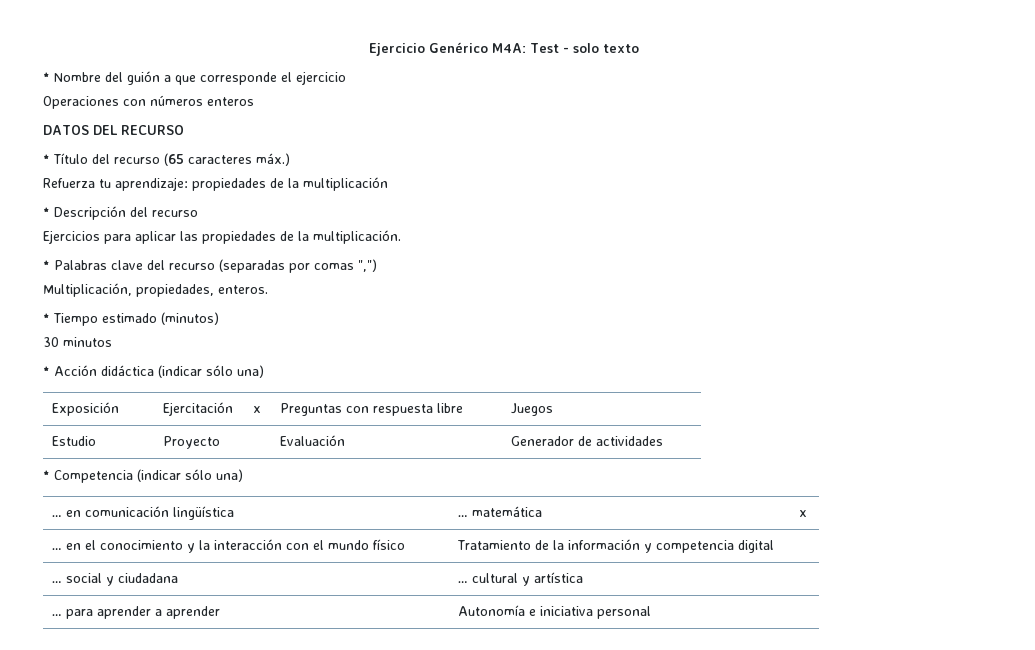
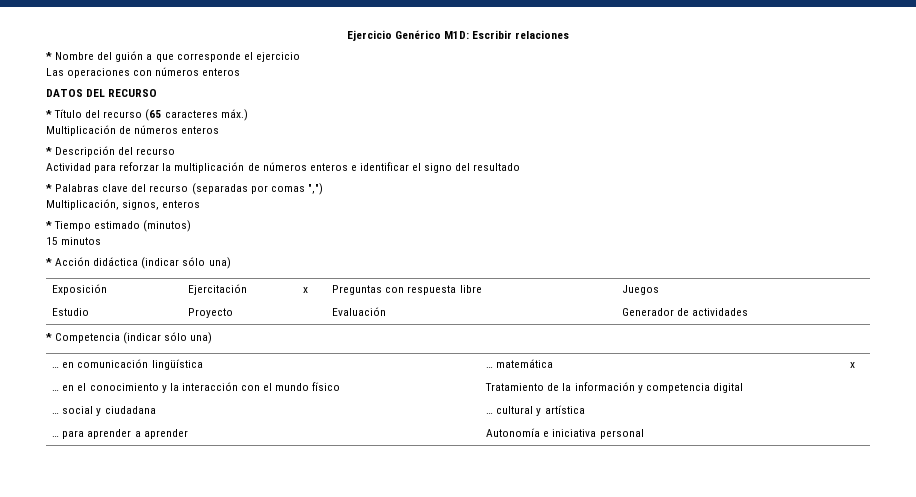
- Ejercicio Genérico M4A: Test - solo texto
+ Ejercicio Genérico M1D: Escribir relaciones
- Operaciones con números enteros
+ Las operaciones con números enteros
- Refuerza tu aprendizaje: propiedades de la multiplicación
+ Multiplicación de números enteros
  * Descripción del recurso
- Ejercicios para aplicar las propiedades de la multiplicación.
+ Actividad para reforzar la multiplicación de números enteros e identificar el signo del resultado
- Multiplicación, propiedades, enteros.
+ Multiplicación, signos, enteros
- 30 minutos
+ 15 minutos

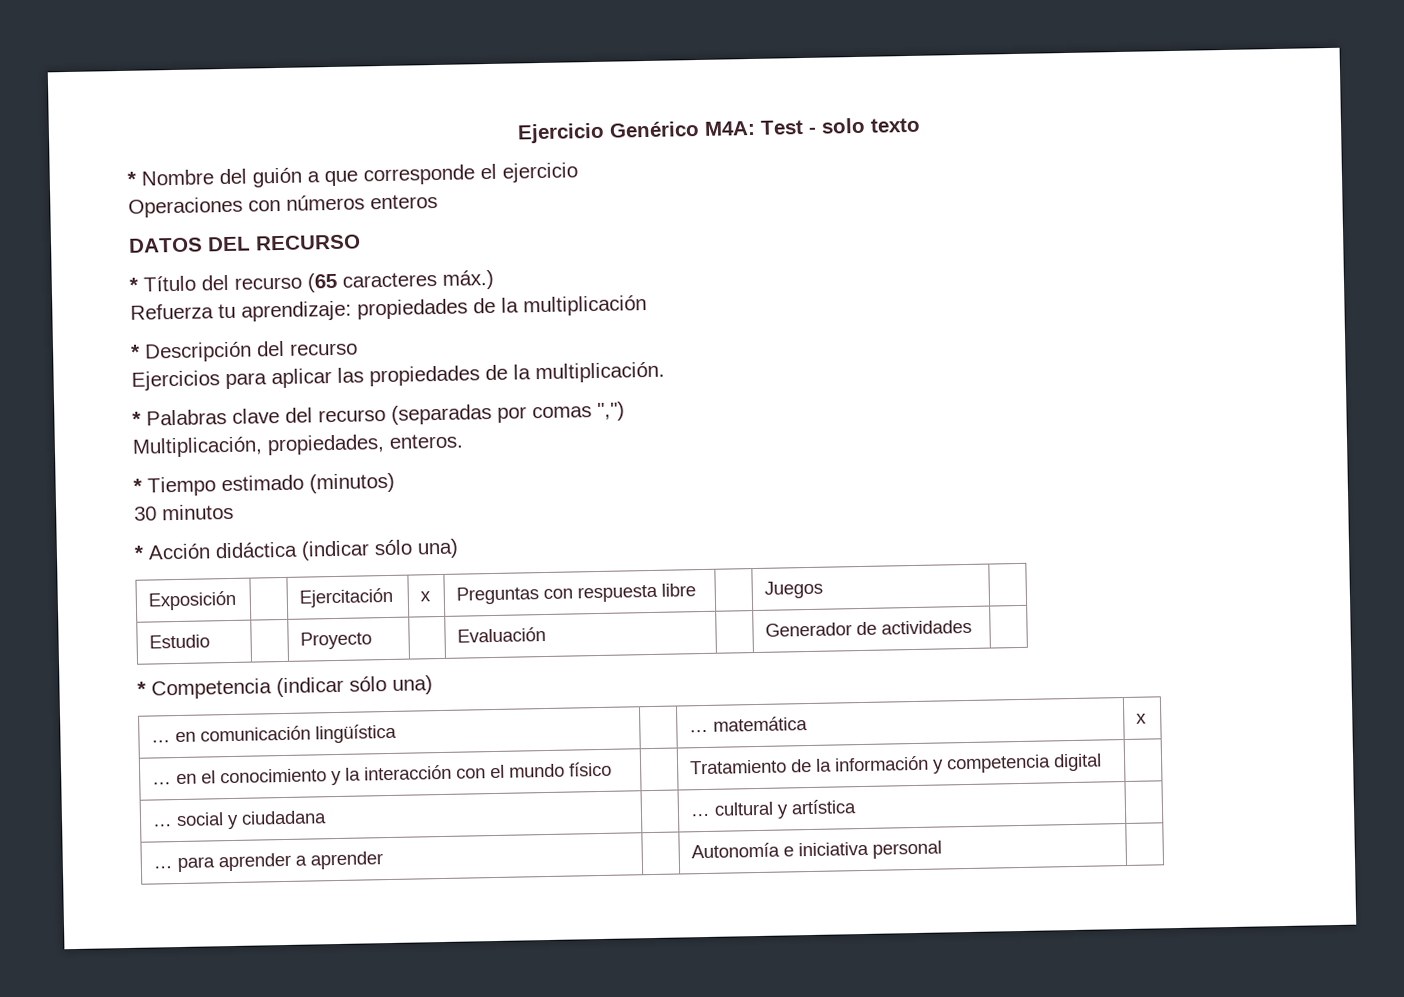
- Ejercicio Genérico M1D: Escribir relaciones
+ Ejercicio Genérico M4A: Test - solo texto
- Las operaciones con números enteros
+ Operaciones con números enteros
- Multiplicación de números enteros
+ Refuerza tu aprendizaje: propiedades de la multiplicación
  * Descripción del recurso
- Actividad para reforzar la multiplicación de números enteros e identificar el signo del resultado
+ Ejercicios para aplicar las propiedades de la multiplicación.
- Multiplicación, signos, enteros
+ Multiplicación, propiedades, enteros.
- 15 minutos
+ 30 minutos

